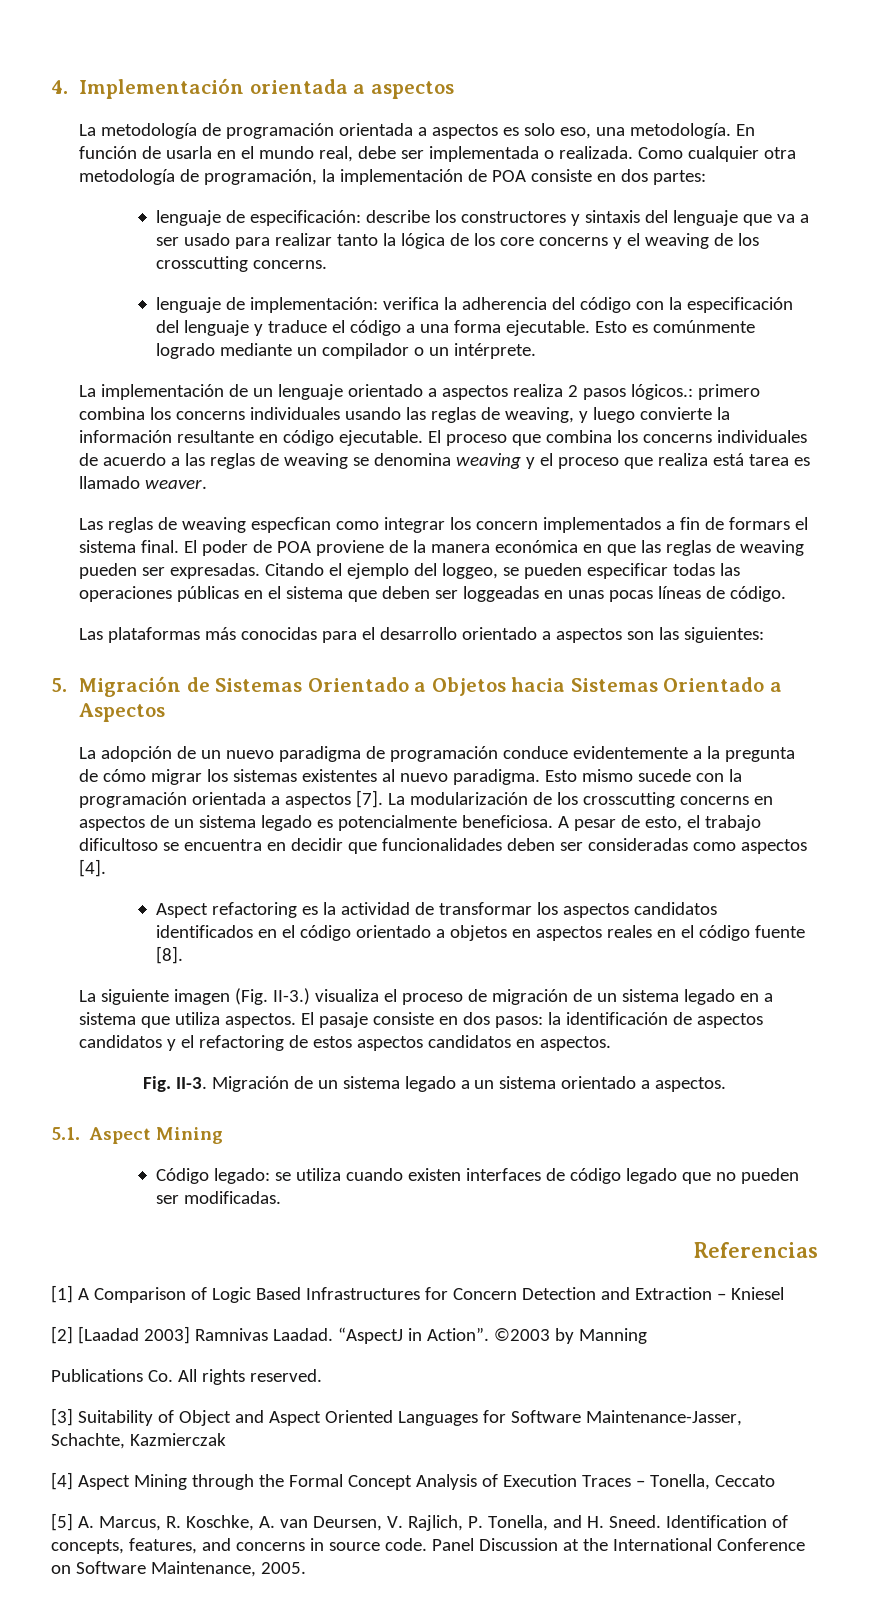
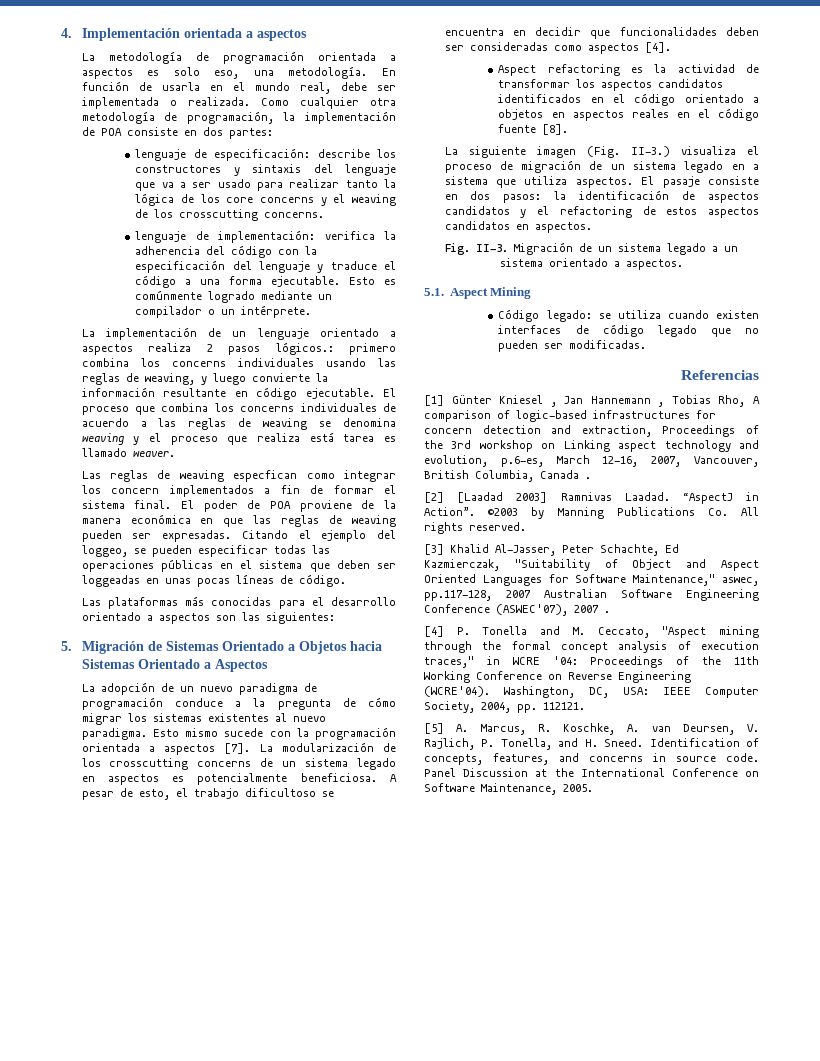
- Las reglas de weaving especfican como integrar los concern implementados a fin de formars el sistema final.
+ Las reglas de weaving especfican como integrar los concern implementados a fin de formar el sistema final.
- La adopción de un nuevo paradigma de programación conduce evidentemente a la pregunta de cómo migrar los sistemas existentes al nuevo paradigma.
+ La adopción de un nuevo paradigma de programación conduce a la pregunta de cómo migrar los sistemas existentes al nuevo paradigma.
- La modularización de los crosscutting concerns en aspectos de un sistema legado es potencialmente beneficiosa.
+ La modularización de los crosscutting concerns de un sistema legado en aspectos es potencialmente beneficiosa.
- [1] A Comparison of Logic Based Infrastructures for Concern Detection and Extraction – Kniesel
+ [1] Günter Kniesel , Jan Hannemann , Tobias Rho, A comparison of logic-based infrastructures for concern detection and extraction, Proceedings of the 3rd workshop on Linking aspect technology and evolution, p.6-es, March 12-16, 2007, Vancouver, British Columbia, Canada .
- ©2003 by Manning
- Publications Co. All rights reserved.
+ ©2003 by Manning Publications Co. All rights reserved.
- [3] Suitability of Object and Aspect Oriented Languages for Software Maintenance-Jasser, Schachte, Kazmierczak
- [4] Aspect Mining through the Formal Concept Analysis of Execution Traces – Tonella, Ceccato
+ [3] Khalid Al-Jasser, Peter Schachte, Ed Kazmierczak, "Suitability of Object and Aspect Oriented Languages for Software Maintenance," aswec, pp.117-128, 2007 Australian Software Engineering Conference (ASWEC'07), 2007 .
+ [4] P. Tonella and M. Ceccato, "Aspect mining through the formal concept analysis of execution traces," in WCRE '04: Proceedings of the 11th Working Conference on Reverse Engineering (WCRE'04). Washington, DC, USA: IEEE Computer Society, 2004, pp. 112121.

